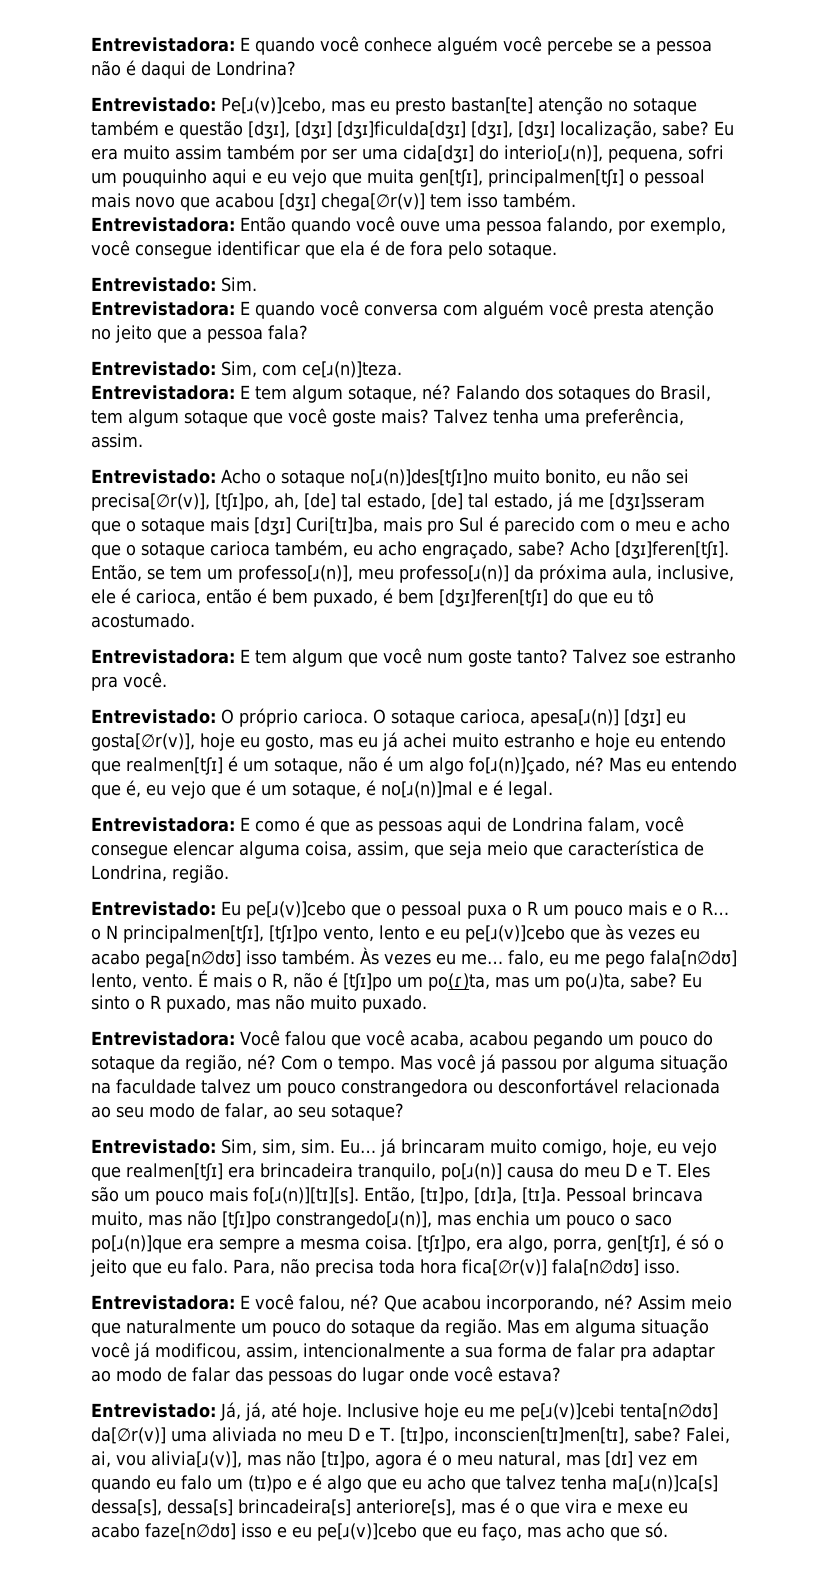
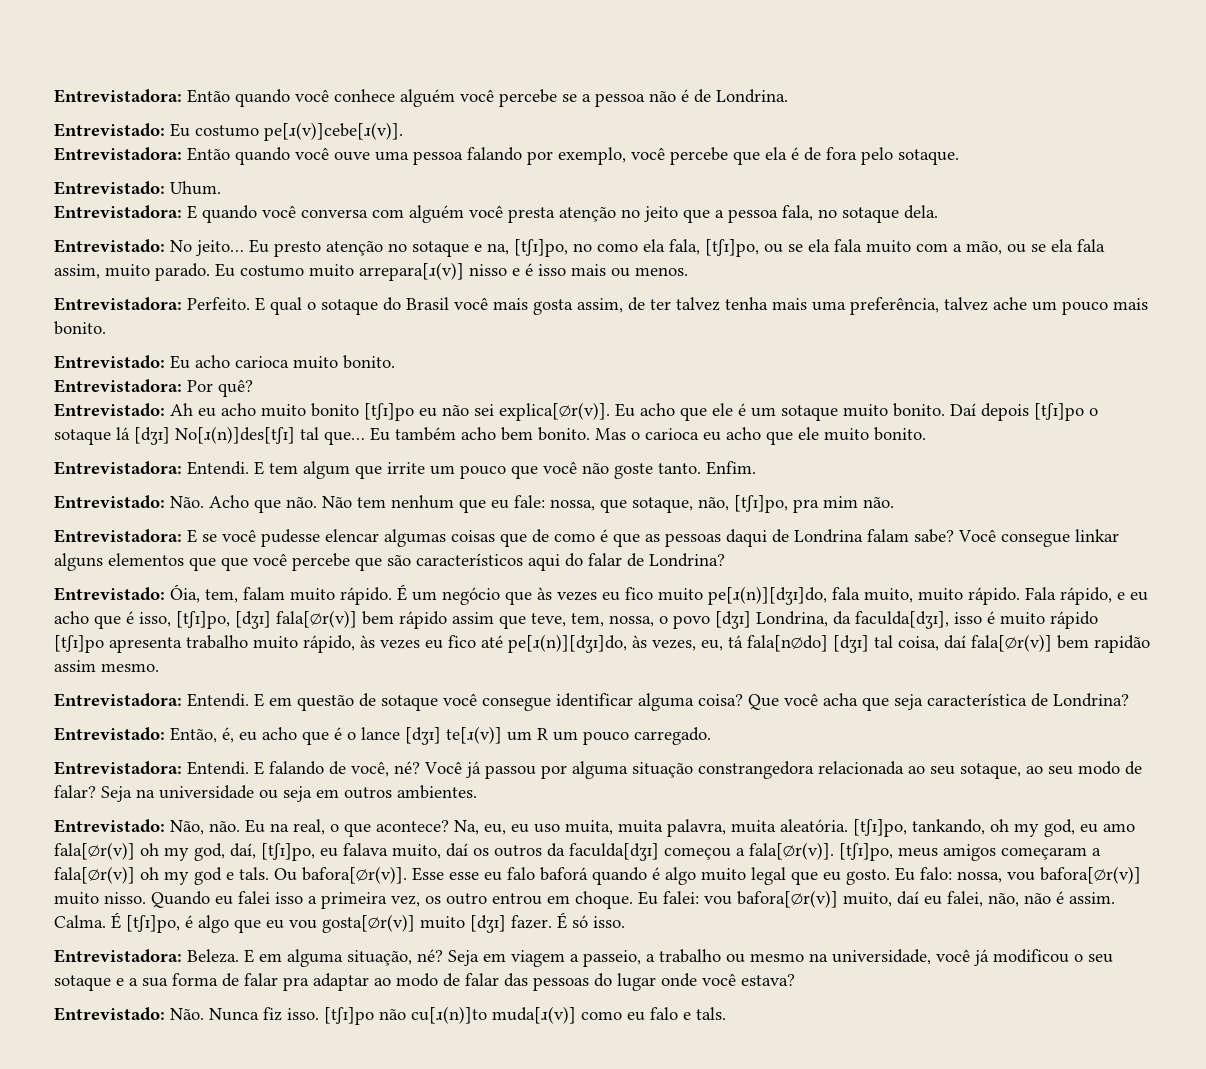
- Entrevistadora: E quando você conhece alguém você percebe se a pessoa não é daqui de Londrina?
- Entrevistado: Pe[ɹ(v)]cebo, mas eu presto bastan[te] atenção no sotaque também e questão [dʒɪ], [dʒɪ] [dʒɪ]ficulda[dʒɪ] [dʒɪ], [dʒɪ] localização, sabe? Eu era muito assim também por ser uma cida[dʒɪ] do interio[ɹ(n)], pequena, sofri um pouquinho aqui e eu vejo que muita gen[tʃɪ], principalmen[tʃɪ] o pessoal mais novo que acabou [dʒɪ] chega[∅r(v)] tem isso também.
+ Entrevistadora: Então quando você conhece alguém você percebe se a pessoa não é de Londrina.
+ Entrevistado: Eu costumo pe[ɹ(v)]cebe[ɹ(v)].
- Entrevistadora: Então quando você ouve uma pessoa falando, por exemplo, você consegue identificar que ela é de fora pelo sotaque.
+ Entrevistadora: Então quando você ouve uma pessoa falando por exemplo, você percebe que ela é de fora pelo sotaque.
- Entrevistado: Sim.
+ Entrevistado: Uhum.
- Entrevistadora: E quando você conversa com alguém você presta atenção no jeito que a pessoa fala?
- Entrevistado: Sim, com ce[ɹ(n)]teza.
- Entrevistadora: E tem algum sotaque, né? Falando dos sotaques do Brasil, tem algum sotaque que você goste mais? Talvez tenha uma preferência, assim.
- Entrevistado: Acho o sotaque no[ɹ(n)]des[tʃɪ]no muito bonito, eu não sei precisa[∅r(v)], [tʃɪ]po, ah, [de] tal estado, [de] tal estado, já me [dʒɪ]sseram que o sotaque mais [dʒɪ] Curi[tɪ]ba, mais pro Sul é parecido com o meu e acho que o sotaque carioca também, eu acho engraçado, sabe? Acho [dʒɪ]feren[tʃɪ]. Então, se tem um professo[ɹ(n)], meu professo[ɹ(n)] da próxima aula, inclusive, ele é carioca, então é bem puxado, é bem [dʒɪ]feren[tʃɪ] do que eu tô acostumado.
- Entrevistadora: E tem algum que você num goste tanto? Talvez soe estranho pra você.
- Entrevistado: O próprio carioca. O sotaque carioca, apesa[ɹ(n)] [dʒɪ] eu gosta[∅r(v)], hoje eu gosto, mas eu já achei muito estranho e hoje eu entendo que realmen[tʃɪ] é um sotaque, não é um algo fo[ɹ(n)]çado, né? Mas eu entendo que é, eu vejo que é um sotaque, é no[ɹ(n)]mal e é legal.
- Entrevistadora: E como é que as pessoas aqui de Londrina falam, você consegue elencar alguma coisa, assim, que seja meio que característica de Londrina, região.
- Entrevistado: Eu pe[ɹ(v)]cebo que o pessoal puxa o R um pouco mais e o R… o N principalmen[tʃɪ], [tʃɪ]po vento, lento e eu pe[ɹ(v)]cebo que às vezes eu acabo pega[n∅dʊ] isso também. Às vezes eu me… falo, eu me pego fala[n∅dʊ] lento, vento. É mais o R, não é [tʃɪ]po um po(ɾ)ta, mas um po(ɹ)ta, sabe? Eu sinto o R puxado, mas não muito puxado.
- Entrevistadora: Você falou que você acaba, acabou pegando um pouco do sotaque da região, né? Com o tempo. Mas você já passou por alguma situação na faculdade talvez um pouco constrangedora ou desconfortável relacionada ao seu modo de falar, ao seu sotaque?
- Entrevistado: Sim, sim, sim. Eu… já brincaram muito comigo, hoje, eu vejo que realmen[tʃɪ] era brincadeira tranquilo, po[ɹ(n)] causa do meu D e T. Eles são um pouco mais fo[ɹ(n)][tɪ][s]. Então, [tɪ]po, [dɪ]a, [tɪ]a. Pessoal brincava muito, mas não [tʃɪ]po constrangedo[ɹ(n)], mas enchia um pouco o saco po[ɹ(n)]que era sempre a mesma coisa. [tʃɪ]po, era algo, porra, gen[tʃɪ], é só o jeito que eu falo. Para, não precisa toda hora fica[∅r(v)] fala[n∅dʊ] isso.
- Entrevistadora: E você falou, né? Que acabou incorporando, né? Assim meio que naturalmente um pouco do sotaque da região. Mas em alguma situação você já modificou, assim, intencionalmente a sua forma de falar pra adaptar ao modo de falar das pessoas do lugar onde você estava?
+ Entrevistadora: E quando você conversa com alguém você presta atenção no jeito que a pessoa fala, no sotaque dela.
+ Entrevistado: No jeito… Eu presto atenção no sotaque e na, [tʃɪ]po, no como ela fala, [tʃɪ]po, ou se ela fala muito com a mão, ou se ela fala assim, muito parado. Eu costumo muito arrepara[ɹ(v)] nisso e é isso mais ou menos.
+ Entrevistadora: Perfeito. E qual o sotaque do Brasil você mais gosta assim, de ter talvez tenha mais uma preferência, talvez ache um pouco mais bonito.
+ Entrevistado: Eu acho carioca muito bonito.
+ Entrevistadora: Por quê?
+ Entrevistado: Ah eu acho muito bonito [tʃɪ]po eu não sei explica[∅r(v)]. Eu acho que ele é um sotaque muito bonito. Daí depois [tʃɪ]po o sotaque lá [dʒɪ] No[ɹ(n)]des[tʃɪ] tal que… Eu também acho bem bonito. Mas o carioca eu acho que ele muito bonito.
+ Entrevistadora: Entendi. E tem algum que irrite um pouco que você não goste tanto. Enfim.
+ Entrevistado: Não. Acho que não. Não tem nenhum que eu fale: nossa, que sotaque, não, [tʃɪ]po, pra mim não.
+ Entrevistadora: E se você pudesse elencar algumas coisas que de como é que as pessoas daqui de Londrina falam sabe? Você consegue linkar alguns elementos que que você percebe que são característicos aqui do falar de Londrina?
+ Entrevistado: Óia, tem, falam muito rápido. É um negócio que às vezes eu fico muito pe[ɹ(n)][dʒɪ]do, fala muito, muito rápido. Fala rápido, e eu acho que é isso, [tʃɪ]po, [dʒɪ] fala[∅r(v)] bem rápido assim que teve, tem, nossa, o povo [dʒɪ] Londrina, da faculda[dʒɪ], isso é muito rápido [tʃɪ]po apresenta trabalho muito rápido, às vezes eu fico até pe[ɹ(n)][dʒɪ]do, às vezes, eu, tá fala[n∅do] [dʒɪ] tal coisa, daí fala[∅r(v)] bem rapidão assim mesmo.
+ Entrevistadora: Entendi. E em questão de sotaque você consegue identificar alguma coisa? Que você acha que seja característica de Londrina?
+ Entrevistado: Então, é, eu acho que é o lance [dʒɪ] te[ɹ(v)] um R um pouco carregado.
+ Entrevistadora: Entendi. E falando de você, né? Você já passou por alguma situação constrangedora relacionada ao seu sotaque, ao seu modo de falar? Seja na universidade ou seja em outros ambientes.
+ Entrevistado: Não, não. Eu na real, o que acontece? Na, eu, eu uso muita, muita palavra, muita aleatória. [tʃɪ]po, tankando, oh my god, eu amo fala[∅r(v)] oh my god, daí, [tʃɪ]po, eu falava muito, daí os outros da faculda[dʒɪ] começou a fala[∅r(v)]. [tʃɪ]po, meus amigos começaram a fala[∅r(v)] oh my god e tals. Ou bafora[∅r(v)]. Esse esse eu falo baforá quando é algo muito legal que eu gosto. Eu falo: nossa, vou bafora[∅r(v)] muito nisso. Quando eu falei isso a primeira vez, os outro entrou em choque. Eu falei: vou bafora[∅r(v)] muito, daí eu falei, não, não é assim. Calma. É [tʃɪ]po, é algo que eu vou gosta[∅r(v)] muito [dʒɪ] fazer. É só isso.
+ Entrevistadora: Beleza. E em alguma situação, né? Seja em viagem a passeio, a trabalho ou mesmo na universidade, você já modificou o seu sotaque e a sua forma de falar pra adaptar ao modo de falar das pessoas do lugar onde você estava?
- Entrevistado: Já, já, até hoje. Inclusive hoje eu me pe[ɹ(v)]cebi tenta[n∅dʊ] da[∅r(v)] uma aliviada no meu D e T. [tɪ]po, inconscien[tɪ]men[tɪ], sabe? Falei, ai, vou alivia[ɹ(v)], mas não [tɪ]po, agora é o meu natural, mas [dɪ] vez em quando eu falo um (tɪ)po e é algo que eu acho que talvez tenha ma[ɹ(n)]ca[s] dessa[s], dessa[s] brincadeira[s] anteriore[s], mas é o que vira e mexe eu acabo faze[n∅dʊ] isso e eu pe[ɹ(v)]cebo que eu faço, mas acho que só.
+ Entrevistado: Não. Nunca fiz isso. [tʃɪ]po não cu[ɹ(n)]to muda[ɹ(v)] como eu falo e tals.

